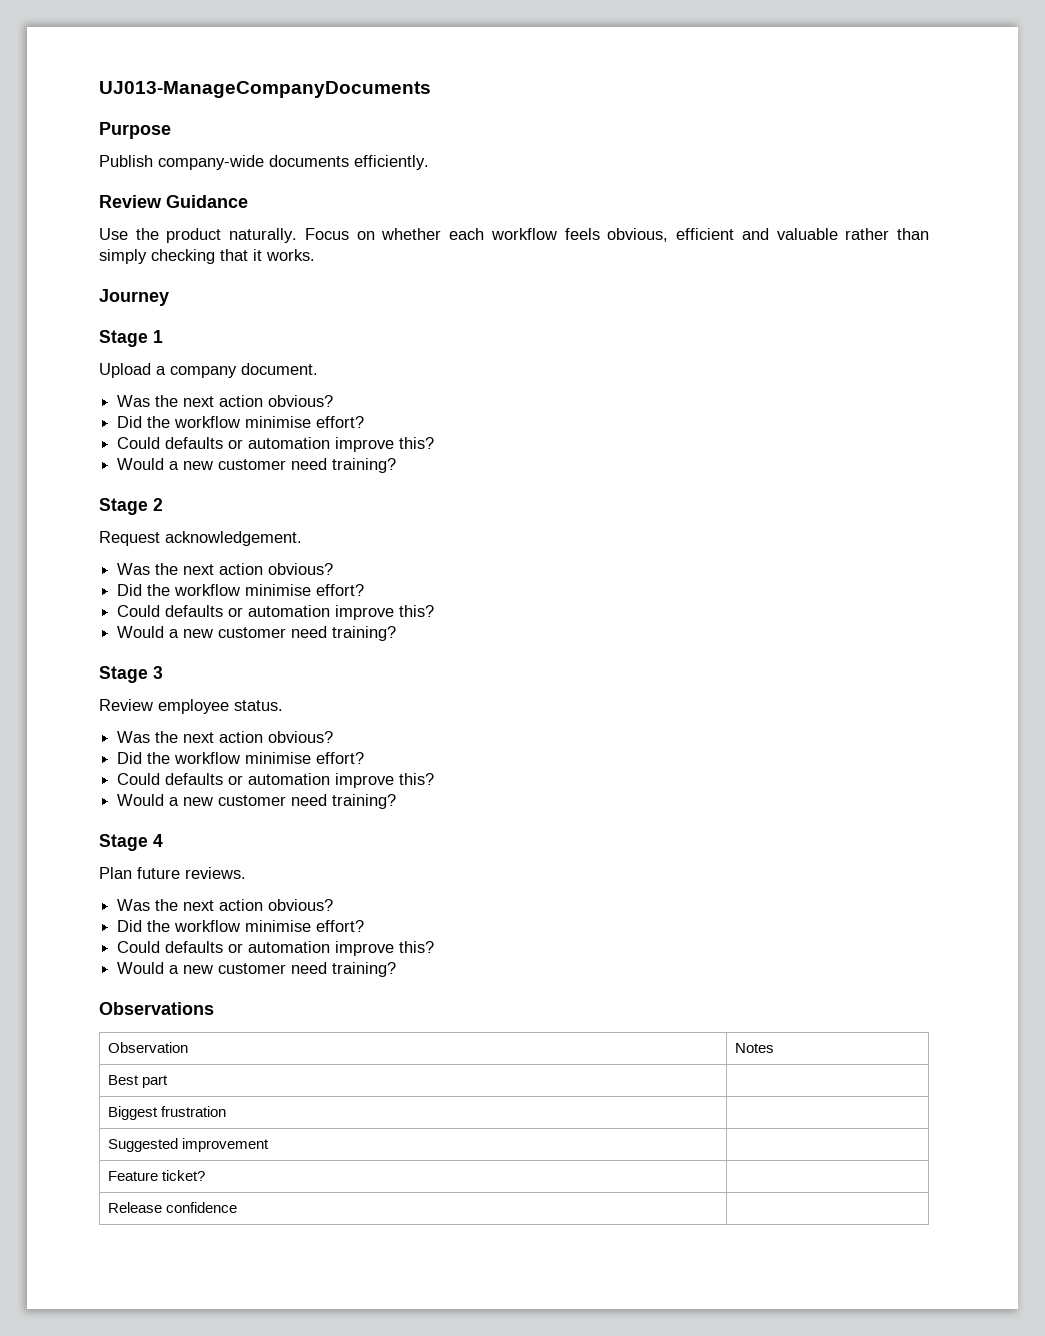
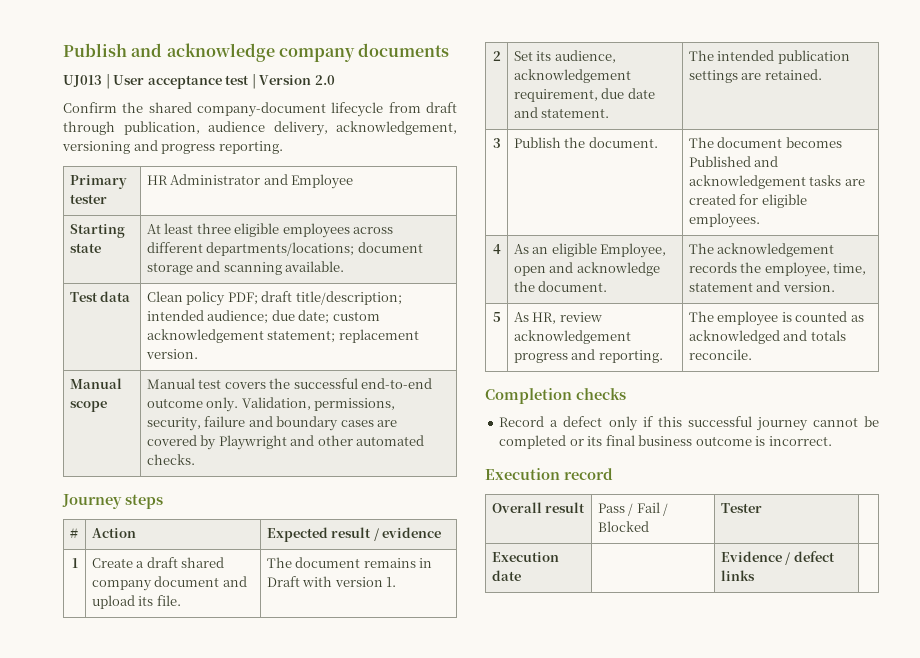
- UJ013-ManageCompanyDocuments
- Purpose
- Publish company-wide documents efficiently.
- Review Guidance
- Use the product naturally. Focus on whether each workflow feels obvious, efficient and valuable rather than simply checking that it works.
- Journey
- Stage 1
- Upload a company document.
- Was the next action obvious?
- Did the workflow minimise effort?
- Could defaults or automation improve this?
- Would a new customer need training?
- Stage 2
- Request acknowledgement.
- Was the next action obvious?
- Did the workflow minimise effort?
- Could defaults or automation improve this?
- Would a new customer need training?
- Stage 3
- Review employee status.
- Was the next action obvious?
- Did the workflow minimise effort?
- Could defaults or automation improve this?
- Would a new customer need training?
- Stage 4
- Plan future reviews.
- Was the next action obvious?
- Did the workflow minimise effort?
- Could defaults or automation improve this?
- Would a new customer need training?
- Observations
- Observation | Notes
- Best part |
- Biggest frustration |
- Suggested improvement |
- Feature ticket? |
- Release confidence |
+ Publish and acknowledge company documents
+ UJ013 | User acceptance test | Version 2.0
+ Confirm the shared company-document lifecycle from draft through publication, audience delivery, acknowledgement, versioning and progress reporting.
+ Primary tester | HR Administrator and Employee
+ Starting state | At least three eligible employees across different departments/locations; document storage and scanning available.
+ Test data | Clean policy PDF; draft title/description; intended audience; due date; custom acknowledgement statement; replacement version.
+ Manual scope | Manual test covers the successful end-to-end outcome only. Validation, permissions, security, failure and boundary cases are covered by Playwright and other automated checks.
+ Journey steps
+ # | Action | Expected result / evidence
+ 1 | Create a draft shared company document and upload its file. | The document remains in Draft with version 1.
+ 2 | Set its audience, acknowledgement requirement, due date and statement. | The intended publication settings are retained.
+ 3 | Publish the document. | The document becomes Published and acknowledgement tasks are created for eligible employees.
+ 4 | As an eligible Employee, open and acknowledge the document. | The acknowledgement records the employee, time, statement and version.
+ 5 | As HR, review acknowledgement progress and reporting. | The employee is counted as acknowledged and totals reconcile.
+ Completion checks
+ Record a defect only if this successful journey cannot be completed or its final business outcome is incorrect.
+ Execution record
+ Overall result | Pass / Fail / Blocked | Tester |
+ Execution date | | Evidence / defect links |

